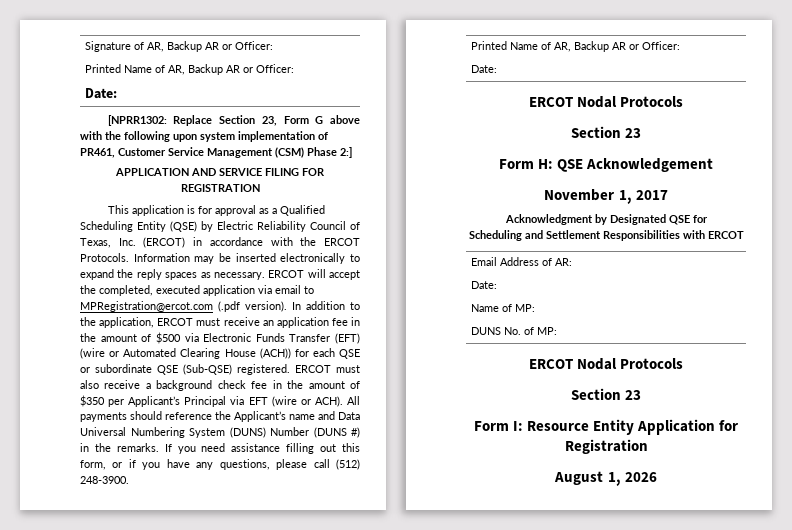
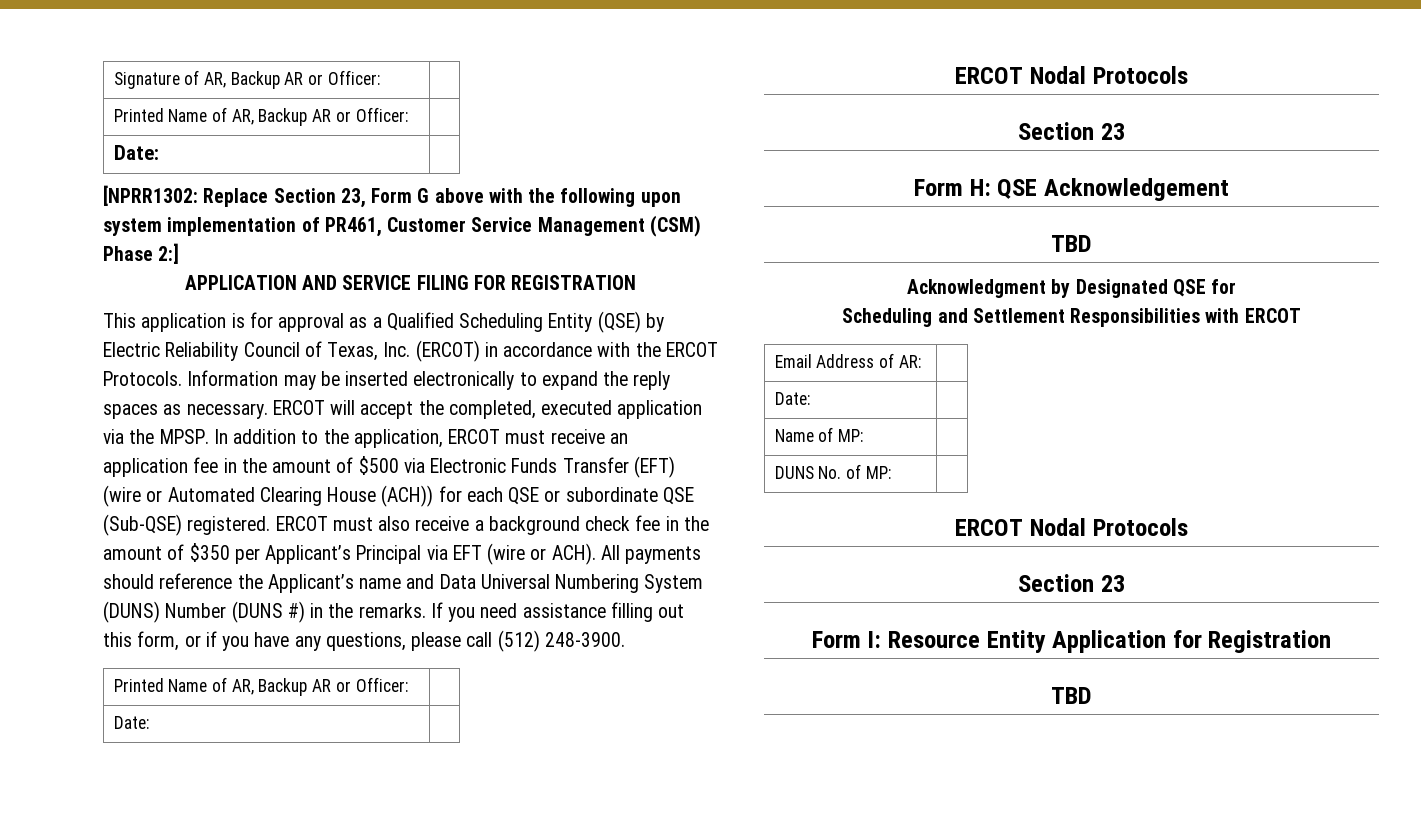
- ERCOT will accept the completed, executed application via email to MPRegistration@ercot.com (.pdf version).
+ ERCOT will accept the completed, executed application via the MPSP.
  Form H: QSE Acknowledgement
- November 1, 2017
+ TBD
  Form I: Resource Entity Application for Registration
- August 1, 2026
+ TBD

